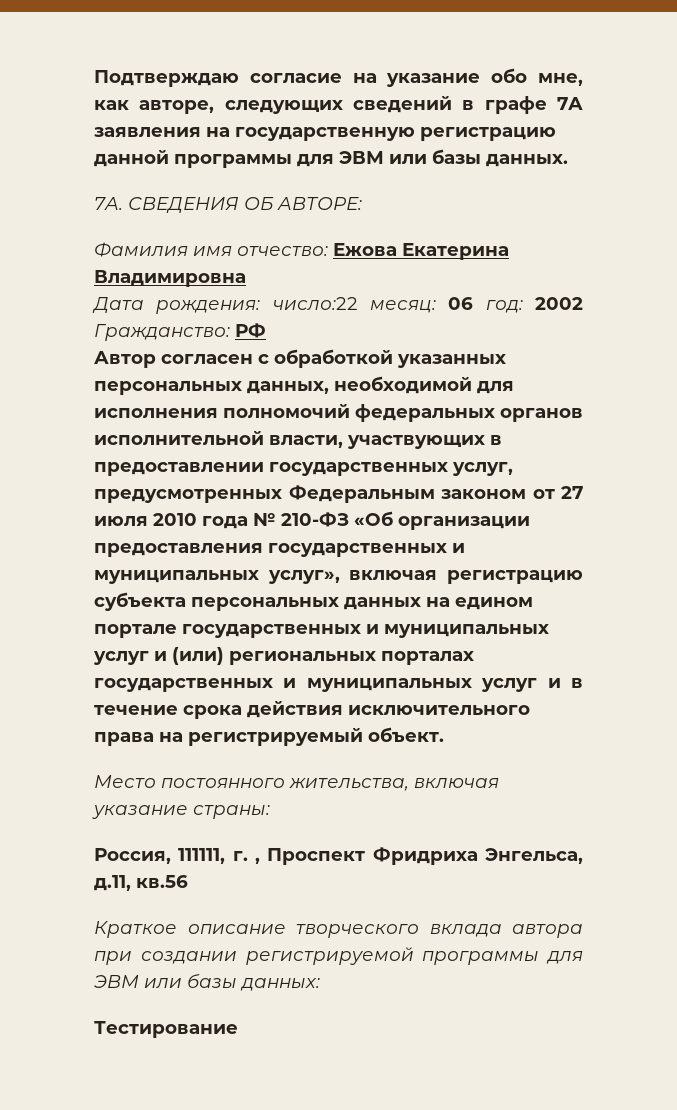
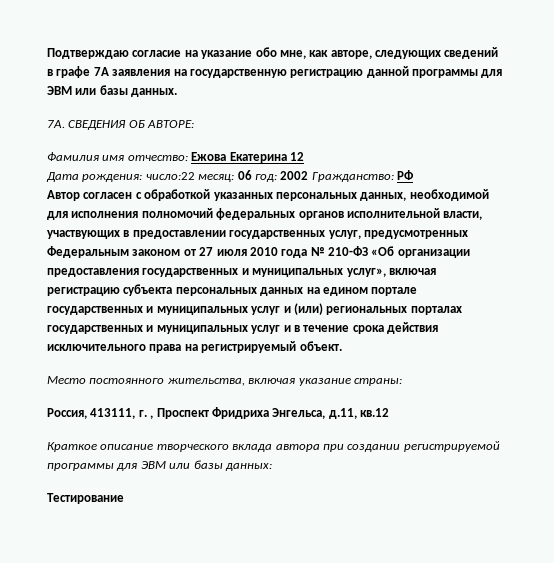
- Фамилия имя отчество: Ежова Екатерина Владимировна
+ Фамилия имя отчество: Ежова Екатерина 12
- Россия, 111111, г. , Проспект Фридриха Энгельса, д.11, кв.56
+ Россия, 413111, г. , Проспект Фридриха Энгельса, д.11, кв.12

